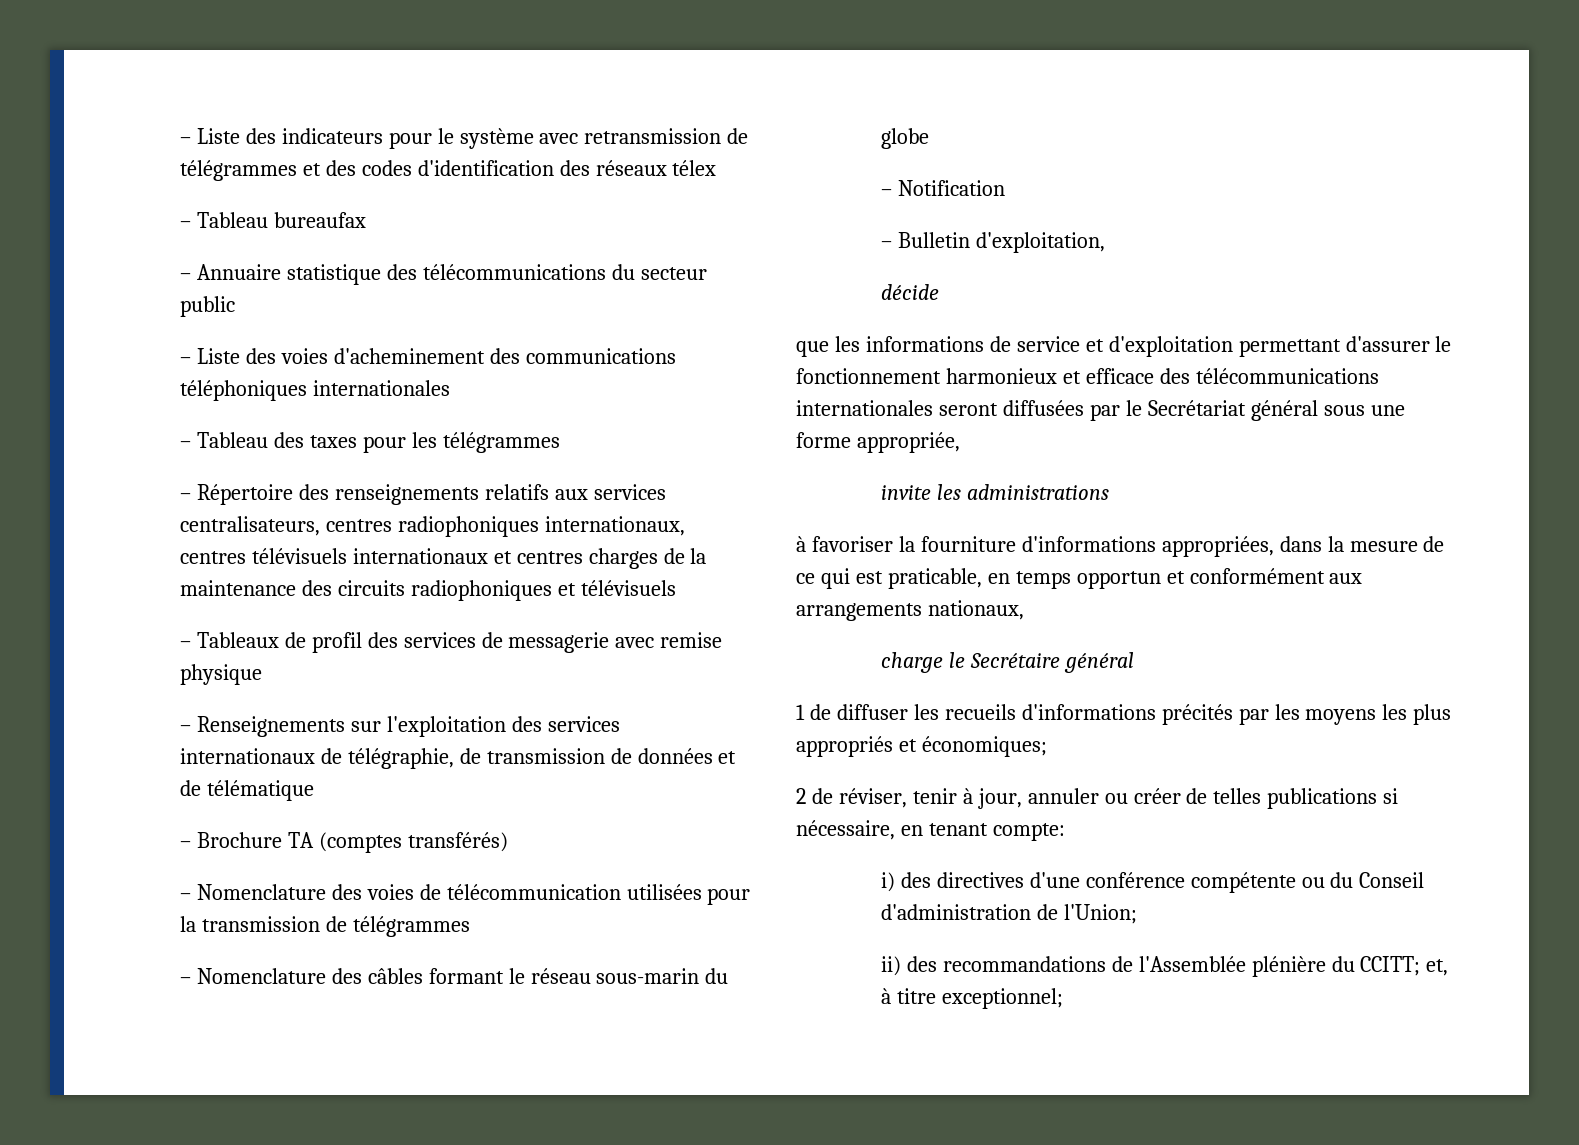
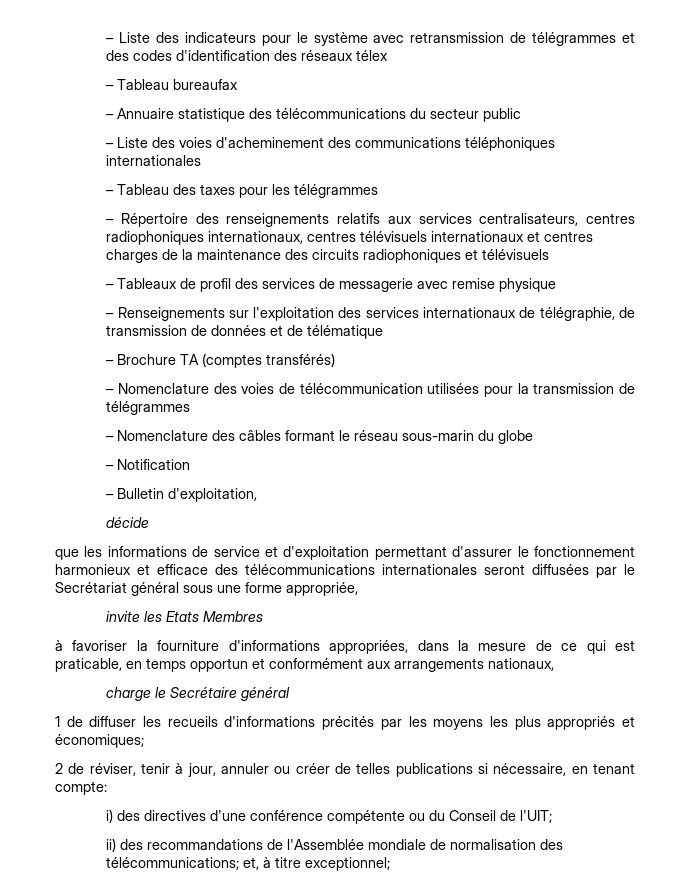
- invite les administrations
+ invite les Etats Membres
- i) des directives d'une conférence compétente ou du Conseil d'administration de l'Union;
+ i) des directives d'une conférence compétente ou du Conseil de l'UIT;
- ii) des recommandations de l'Assemblée plénière du CCITT; et, à titre exceptionnel;
+ ii) des recommandations de l'Assemblée mondiale de normalisation des télécommunications; et, à titre exceptionnel;

